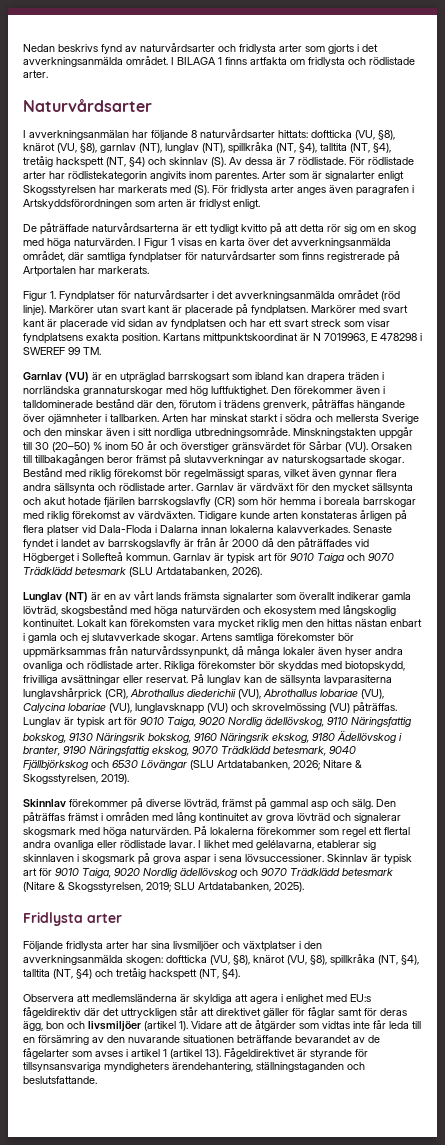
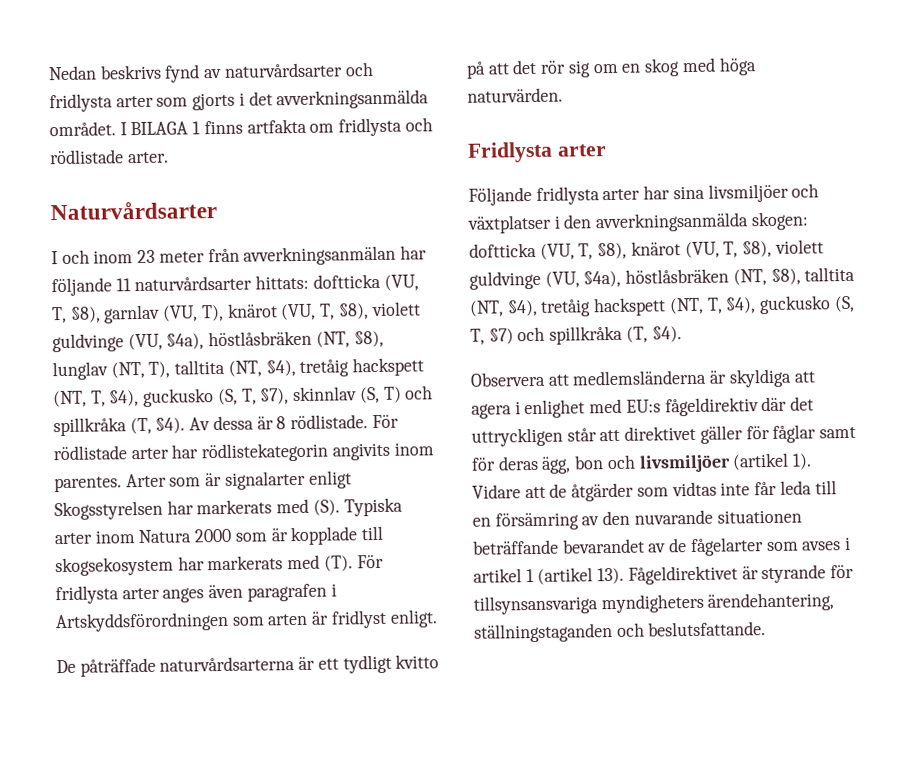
- I avverkningsanmälan har följande 8 naturvårdsarter hittats: doftticka (VU, §8), knärot (VU, §8), garnlav (NT), lunglav (NT), spillkråka (NT, §4), talltita (NT, §4), tretåig hackspett (NT, §4) och skinnlav (S). Av dessa är 7 rödlistade.
+ I och inom 23 meter från avverkningsanmälan har följande 11 naturvårdsarter hittats: doftticka (VU, T, §8), garnlav (VU, T), knärot (VU, T, §8), violett guldvinge (VU, §4a), höstlåsbräken (NT, §8), lunglav (NT, T), talltita (NT, §4), tretåig hackspett (NT, T, §4), guckusko (S, T, §7), skinnlav (S, T) och spillkråka (T, §4). Av dessa är 8 rödlistade.
- Arter som är signalarter enligt Skogsstyrelsen har markerats med (S). För fridlysta arter anges även paragrafen i Artskyddsförordningen som arten är fridlyst enligt.
+ Arter som är signalarter enligt Skogsstyrelsen har markerats med (S). Typiska arter inom Natura 2000 som är kopplade till skogsekosystem har markerats med (T). För fridlysta arter anges även paragrafen i Artskyddsförordningen som arten är fridlyst enligt.
- De påträffade naturvårdsarterna är ett tydligt kvitto på att detta rör sig om en skog med höga naturvärden. I Figur 1 visas en karta över det avverkningsanmälda området, där samtliga fyndplatser för naturvårdsarter som finns registrerade på Artportalen har markerats.
- Figur 1. Fyndplatser för naturvårdsarter i det avverkningsanmälda området (röd linje). Markörer utan svart kant är placerade på fyndplatsen. Markörer med svart kant är placerade vid sidan av fyndplatsen och har ett svart streck som visar fyndplatsens exakta position. Kartans mittpunktskoordinat är N 7019963, E 478298 i SWEREF 99 TM.
- Garnlav (VU) är en utpräglad barrskogsart som ibland kan drapera träden i norrländska grannaturskogar med hög luftfuktighet. Den förekommer även i talldominerade bestånd där den, förutom i trädens grenverk, påträffas hängande över ojämnheter i tallbarken. Arten har minskat starkt i södra och mellersta Sverige och den minskar även i sitt nordliga utbredningsområde. Minskningstakten uppgår till 30 (20–50) % inom 50 år och överstiger gränsvärdet för Sårbar (VU). Orsaken till tillbakagången beror främst på slutavverkningar av naturskogsartade skogar. Bestånd med riklig förekomst bör regelmässigt sparas, vilket även gynnar flera andra sällsynta och rödlistade arter. Garnlav är värdväxt för den mycket sällsynta och akut hotade fjärilen barrskogslavfly (CR) som hör hemma i boreala barrskogar med riklig förekomst av värdväxten. Tidigare kunde arten konstateras årligen på flera platser vid Dala-Floda i Dalarna innan lokalerna kalavverkades. Senaste fyndet i landet av barrskogslavfly är från år 2000 då den påträffades vid Högberget i Sollefteå kommun. Garnlav är typisk art för 9010 Taiga och 9070 Trädklädd betesmark (SLU Artdatabanken, 2026).
- Lunglav (NT) är en av vårt lands främsta signalarter som överallt indikerar gamla lövträd, skogsbestånd med höga naturvärden och ekosystem med långskoglig kontinuitet. Lokalt kan förekomsten vara mycket riklig men den hittas nästan enbart i gamla och ej slutavverkade skogar. Artens samtliga förekomster bör uppmärksammas från naturvårdssynpunkt, då många lokaler även hyser andra ovanliga och rödlistade arter. Rikliga förekomster bör skyddas med biotopskydd, frivilliga avsättningar eller reservat. På lunglav kan de sällsynta lavparasiterna lunglavshårprick (CR), Abrothallus diederichii (VU), Abrothallus lobariae (VU), Calycina lobariae (VU), lunglavsknapp (VU) och skrovelmössing (VU) påträffas. Lunglav är typisk art för 9010 Taiga, 9020 Nordlig ädellövskog, 9110 Näringsfattig bokskog, 9130 Näringsrik bokskog, 9160 Näringsrik ekskog, 9180 Ädellövskog i branter, 9190 Näringsfattig ekskog, 9070 Trädklädd betesmark, 9040 Fjällbjörkskog och 6530 Lövängar (SLU Artdatabanken, 2026; Nitare & Skogsstyrelsen, 2019).
- Skinnlav förekommer på diverse lövträd, främst på gammal asp och sälg. Den påträffas främst i områden med lång kontinuitet av grova lövträd och signalerar skogsmark med höga naturvärden. På lokalerna förekommer som regel ett flertal andra ovanliga eller rödlistade lavar. I likhet med gelélavarna, etablerar sig skinnlaven i skogsmark på grova aspar i sena lövsuccessioner. Skinnlav är typisk art för 9010 Taiga, 9020 Nordlig ädellövskog och 9070 Trädklädd betesmark (Nitare & Skogsstyrelsen, 2019; SLU Artdatabanken, 2025).
+ De påträffade naturvårdsarterna är ett tydligt kvitto på att det rör sig om en skog med höga naturvärden.
- Följande fridlysta arter har sina livsmiljöer och växtplatser i den avverkningsanmälda skogen: doftticka (VU, §8), knärot (VU, §8), spillkråka (NT, §4), talltita (NT, §4) och tretåig hackspett (NT, §4).
+ Följande fridlysta arter har sina livsmiljöer och växtplatser i den avverkningsanmälda skogen: doftticka (VU, T, §8), knärot (VU, T, §8), violett guldvinge (VU, §4a), höstlåsbräken (NT, §8), talltita (NT, §4), tretåig hackspett (NT, T, §4), guckusko (S, T, §7) och spillkråka (T, §4).

